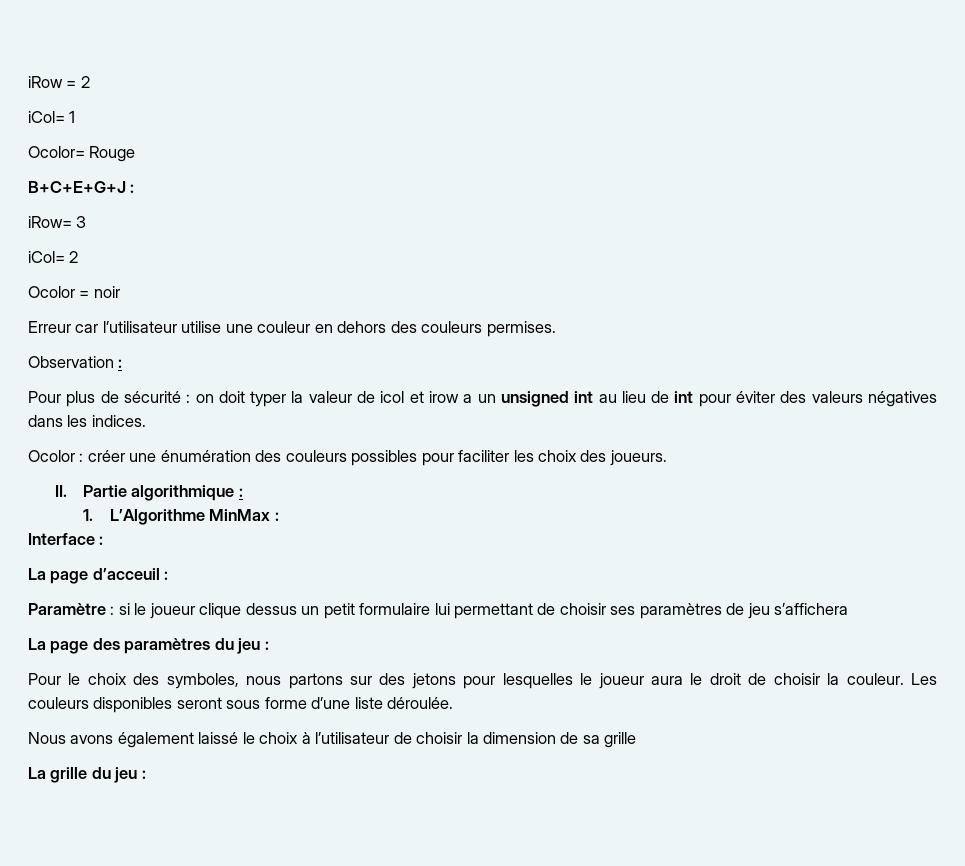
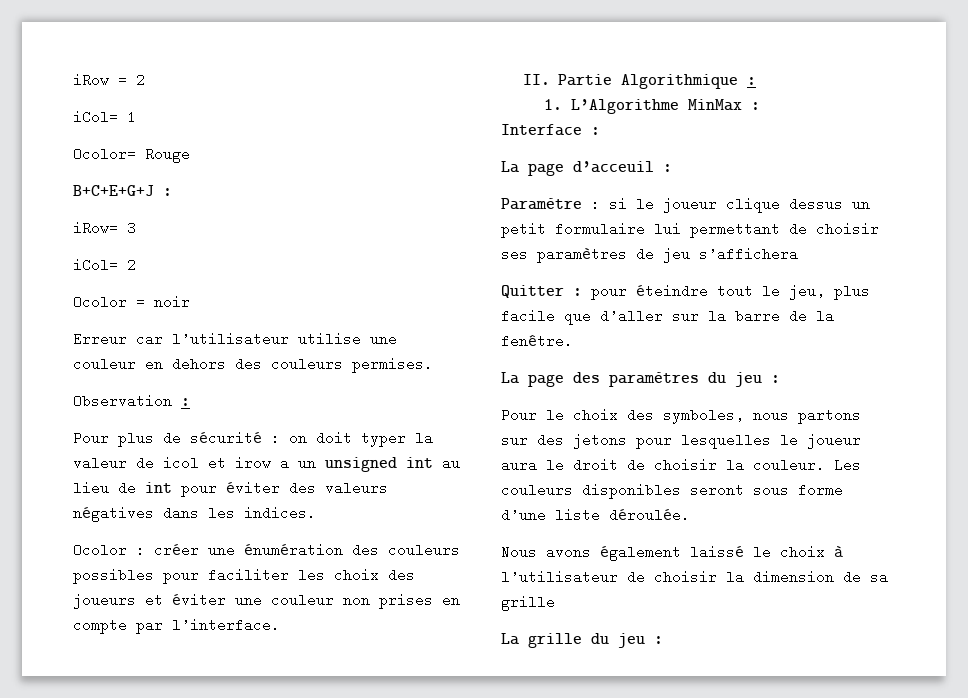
- Ocolor : créer une énumération des couleurs possibles pour faciliter les choix des joueurs.
+ Ocolor : créer une énumération des couleurs possibles pour faciliter les choix des joueurs et éviter une couleur non prises en compte par l’interface.
- II. Partie algorithmique :
+ II. Partie Algorithmique :
+ Quitter : pour éteindre tout le jeu, plus facile que d’aller sur la barre de la fenêtre.

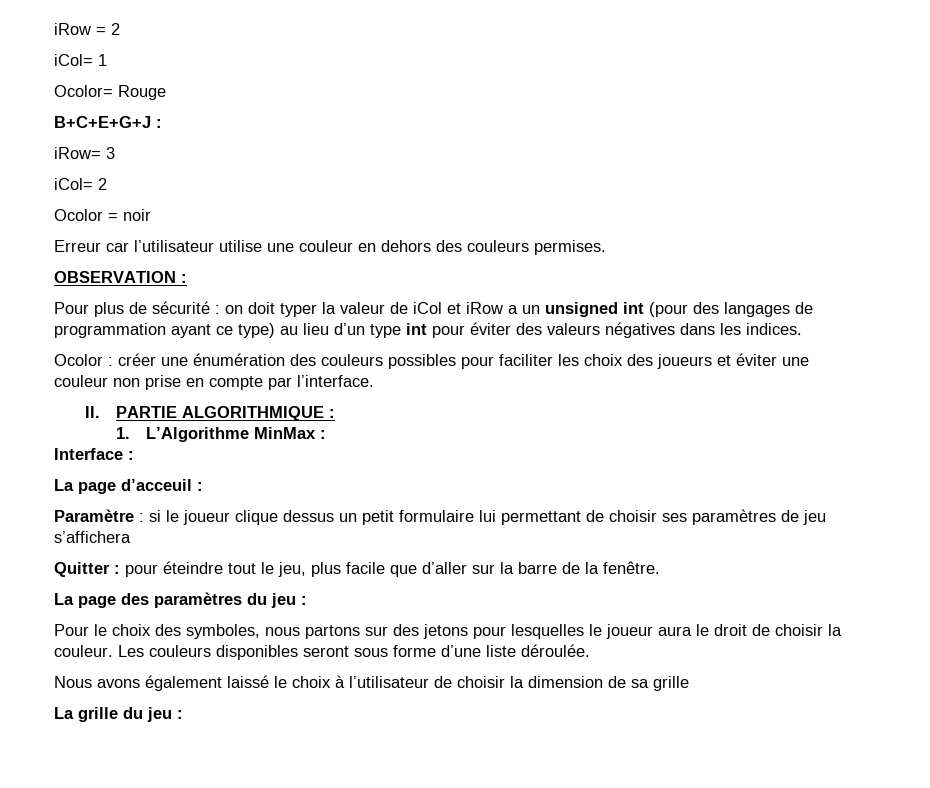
- Observation :
+ OBSERVATION :
- Pour plus de sécurité : on doit typer la valeur de icol et irow a un unsigned int au lieu de int pour éviter des valeurs négatives dans les indices.
+ Pour plus de sécurité : on doit typer la valeur de iCol et iRow a un unsigned int (pour des langages de programmation ayant ce type) au lieu d’un type int pour éviter des valeurs négatives dans les indices.
- Ocolor : créer une énumération des couleurs possibles pour faciliter les choix des joueurs et éviter une couleur non prises en compte par l’interface.
+ Ocolor : créer une énumération des couleurs possibles pour faciliter les choix des joueurs et éviter une couleur non prise en compte par l’interface.
- II. Partie Algorithmique :
+ II. PARTIE ALGORITHMIQUE :

